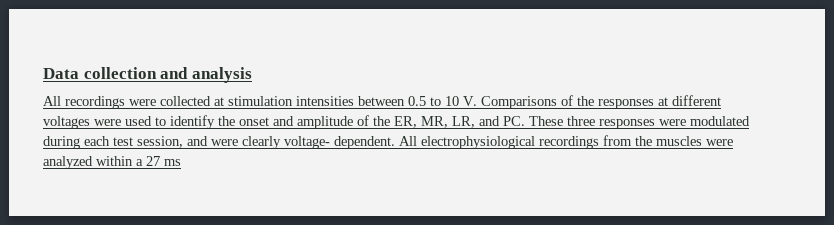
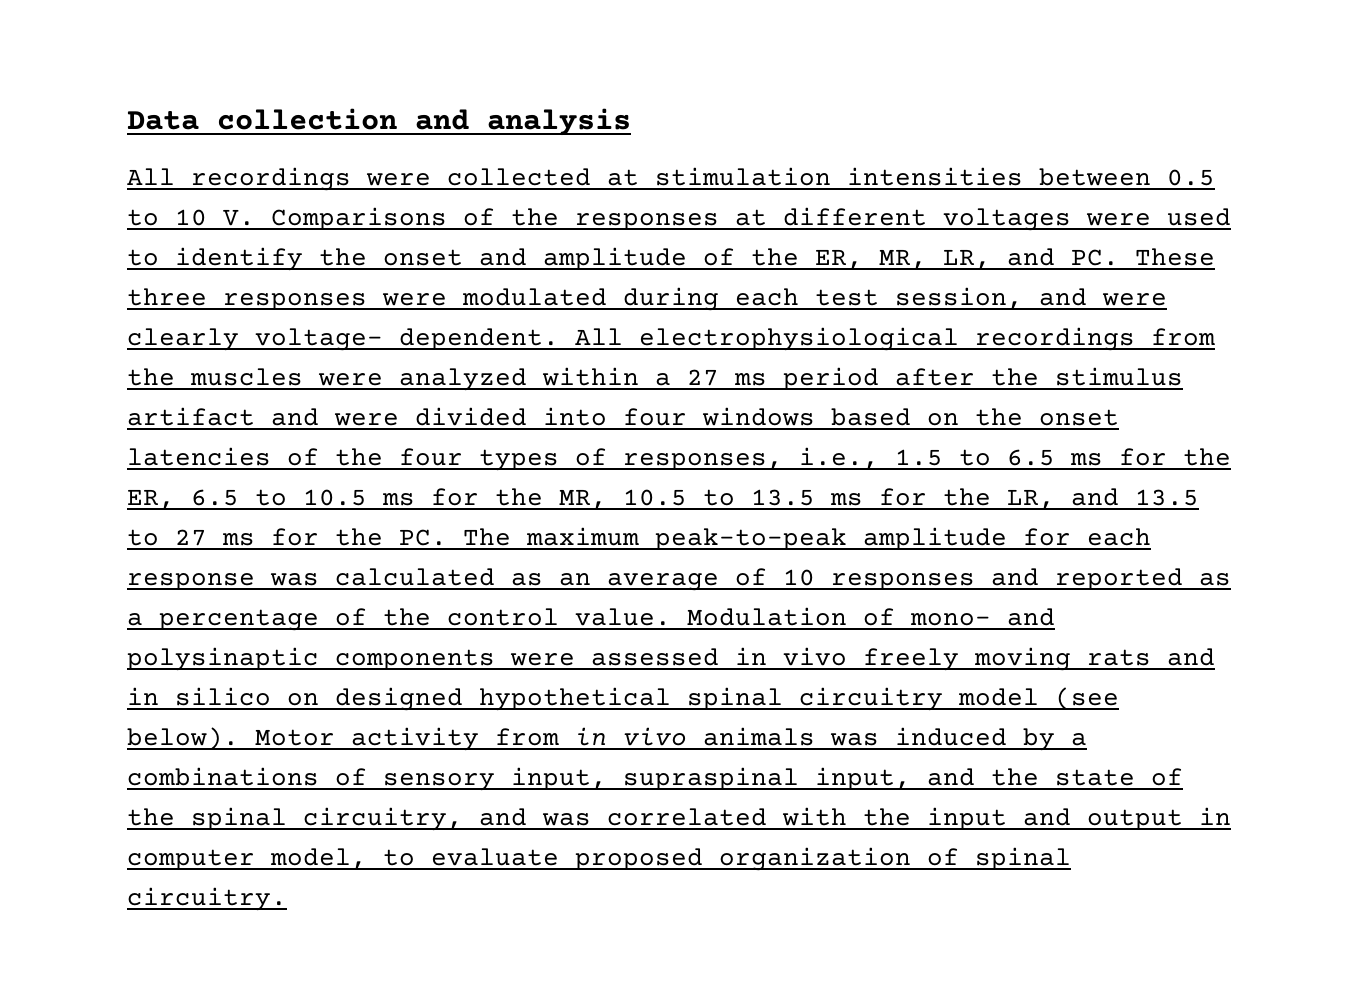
- All electrophysiological recordings from the muscles were analyzed within a 27 ms
+ All electrophysiological recordings from the muscles were analyzed within a 27 ms period after the stimulus artifact and were divided into four windows based on the onset latencies of the four types of responses, i.e., 1.5 to 6.5 ms for the ER, 6.5 to 10.5 ms for the MR, 10.5 to 13.5 ms for the LR, and 13.5 to 27 ms for the PC. The maximum peak-to-peak amplitude for each response was calculated as an average of 10 responses and reported as a percentage of the control value. Modulation of mono- and polysinaptic components were assessed in vivo freely moving rats and in silico on designed hypothetical spinal circuitry model (see below). Motor activity from in vivo animals was induced by a combinations of sensory input, supraspinal input, and the state of the spinal circuitry, and was correlated with the input and output in computer model, to evaluate proposed organization of spinal circuitry.

